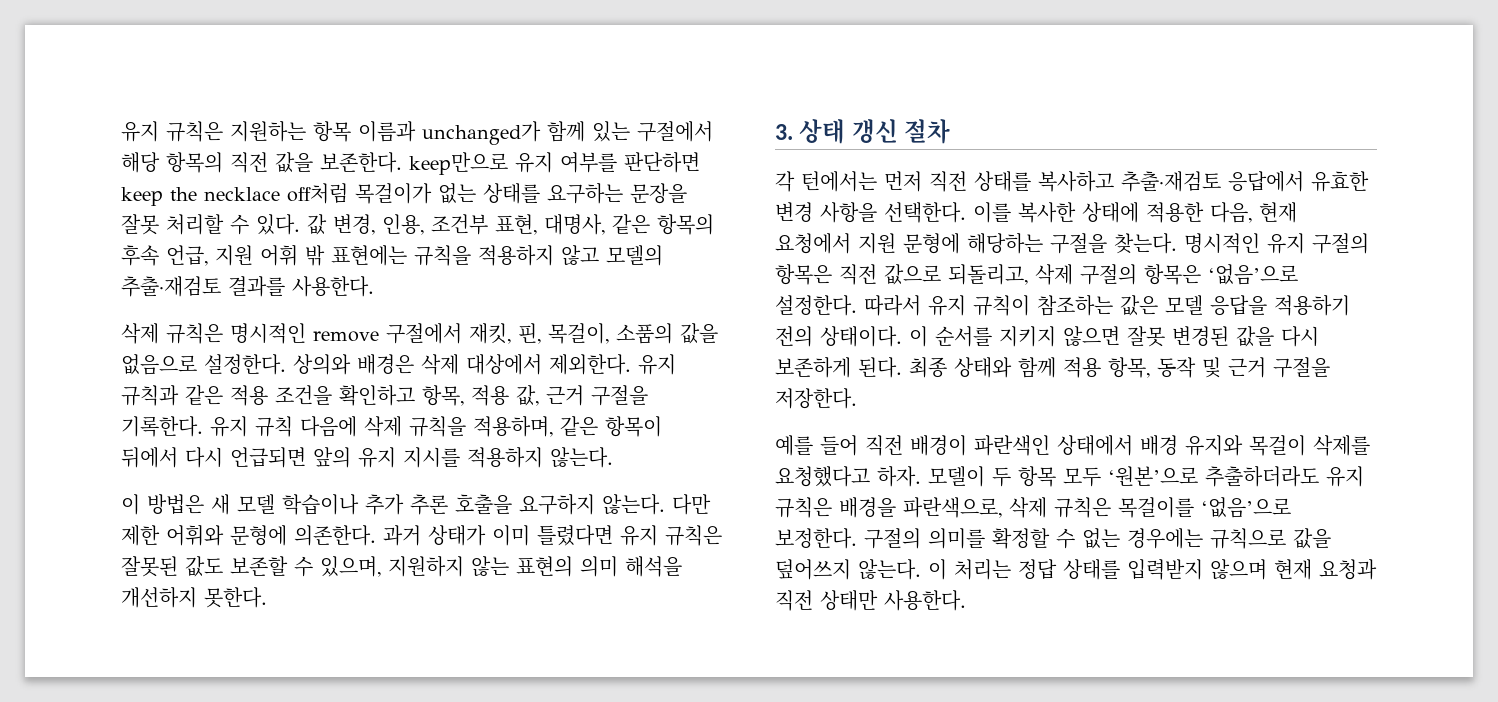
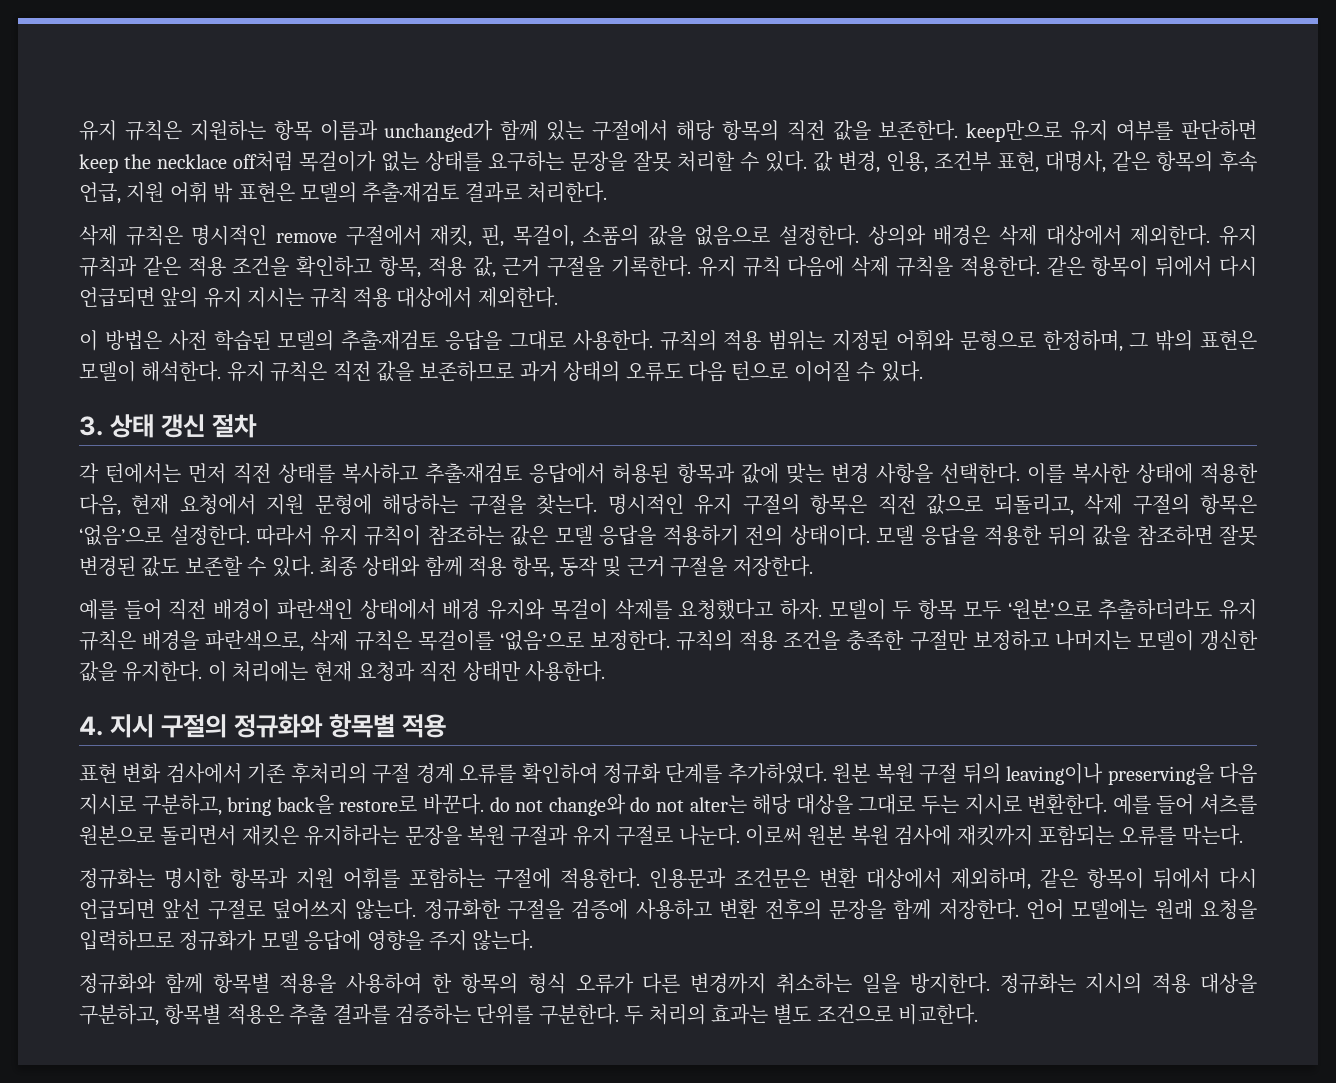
- 값 변경, 인용, 조건부 표현, 대명사, 같은 항목의 후속 언급, 지원 어휘 밖 표현에는 규칙을 적용하지 않고 모델의 추출·재검토 결과를 사용한다.
+ 값 변경, 인용, 조건부 표현, 대명사, 같은 항목의 후속 언급, 지원 어휘 밖 표현은 모델의 추출·재검토 결과로 처리한다.
- 유지 규칙 다음에 삭제 규칙을 적용하며, 같은 항목이 뒤에서 다시 언급되면 앞의 유지 지시를 적용하지 않는다.
- 이 방법은 새 모델 학습이나 추가 추론 호출을 요구하지 않는다. 다만 제한 어휘와 문형에 의존한다. 과거 상태가 이미 틀렸다면 유지 규칙은 잘못된 값도 보존할 수 있으며, 지원하지 않는 표현의 의미 해석을 개선하지 못한다.
+ 유지 규칙 다음에 삭제 규칙을 적용한다. 같은 항목이 뒤에서 다시 언급되면 앞의 유지 지시는 규칙 적용 대상에서 제외한다.
+ 이 방법은 사전 학습된 모델의 추출·재검토 응답을 그대로 사용한다. 규칙의 적용 범위는 지정된 어휘와 문형으로 한정하며, 그 밖의 표현은 모델이 해석한다. 유지 규칙은 직전 값을 보존하므로 과거 상태의 오류도 다음 턴으로 이어질 수 있다.
- 각 턴에서는 먼저 직전 상태를 복사하고 추출·재검토 응답에서 유효한 변경 사항을 선택한다.
+ 각 턴에서는 먼저 직전 상태를 복사하고 추출·재검토 응답에서 허용된 항목과 값에 맞는 변경 사항을 선택한다.
- 이 순서를 지키지 않으면 잘못 변경된 값을 다시 보존하게 된다.
+ 모델 응답을 적용한 뒤의 값을 참조하면 잘못 변경된 값도 보존할 수 있다.
- 구절의 의미를 확정할 수 없는 경우에는 규칙으로 값을 덮어쓰지 않는다. 이 처리는 정답 상태를 입력받지 않으며 현재 요청과 직전 상태만 사용한다.
+ 규칙의 적용 조건을 충족한 구절만 보정하고 나머지는 모델이 갱신한 값을 유지한다. 이 처리에는 현재 요청과 직전 상태만 사용한다.
+ 4. 지시 구절의 정규화와 항목별 적용
+ 표현 변화 검사에서 기존 후처리의 구절 경계 오류를 확인하여 정규화 단계를 추가하였다. 원본 복원 구절 뒤의 leaving이나 preserving을 다음 지시로 구분하고, bring back을 restore로 바꾼다. do not change와 do not alter는 해당 대상을 그대로 두는 지시로 변환한다. 예를 들어 셔츠를 원본으로 돌리면서 재킷은 유지하라는 문장을 복원 구절과 유지 구절로 나눈다. 이로써 원본 복원 검사에 재킷까지 포함되는 오류를 막는다.
+ 정규화는 명시한 항목과 지원 어휘를 포함하는 구절에 적용한다. 인용문과 조건문은 변환 대상에서 제외하며, 같은 항목이 뒤에서 다시 언급되면 앞선 구절로 덮어쓰지 않는다. 정규화한 구절을 검증에 사용하고 변환 전후의 문장을 함께 저장한다. 언어 모델에는 원래 요청을 입력하므로 정규화가 모델 응답에 영향을 주지 않는다.
+ 정규화와 함께 항목별 적용을 사용하여 한 항목의 형식 오류가 다른 변경까지 취소하는 일을 방지한다. 정규화는 지시의 적용 대상을 구분하고, 항목별 적용은 추출 결과를 검증하는 단위를 구분한다. 두 처리의 효과는 별도 조건으로 비교한다.

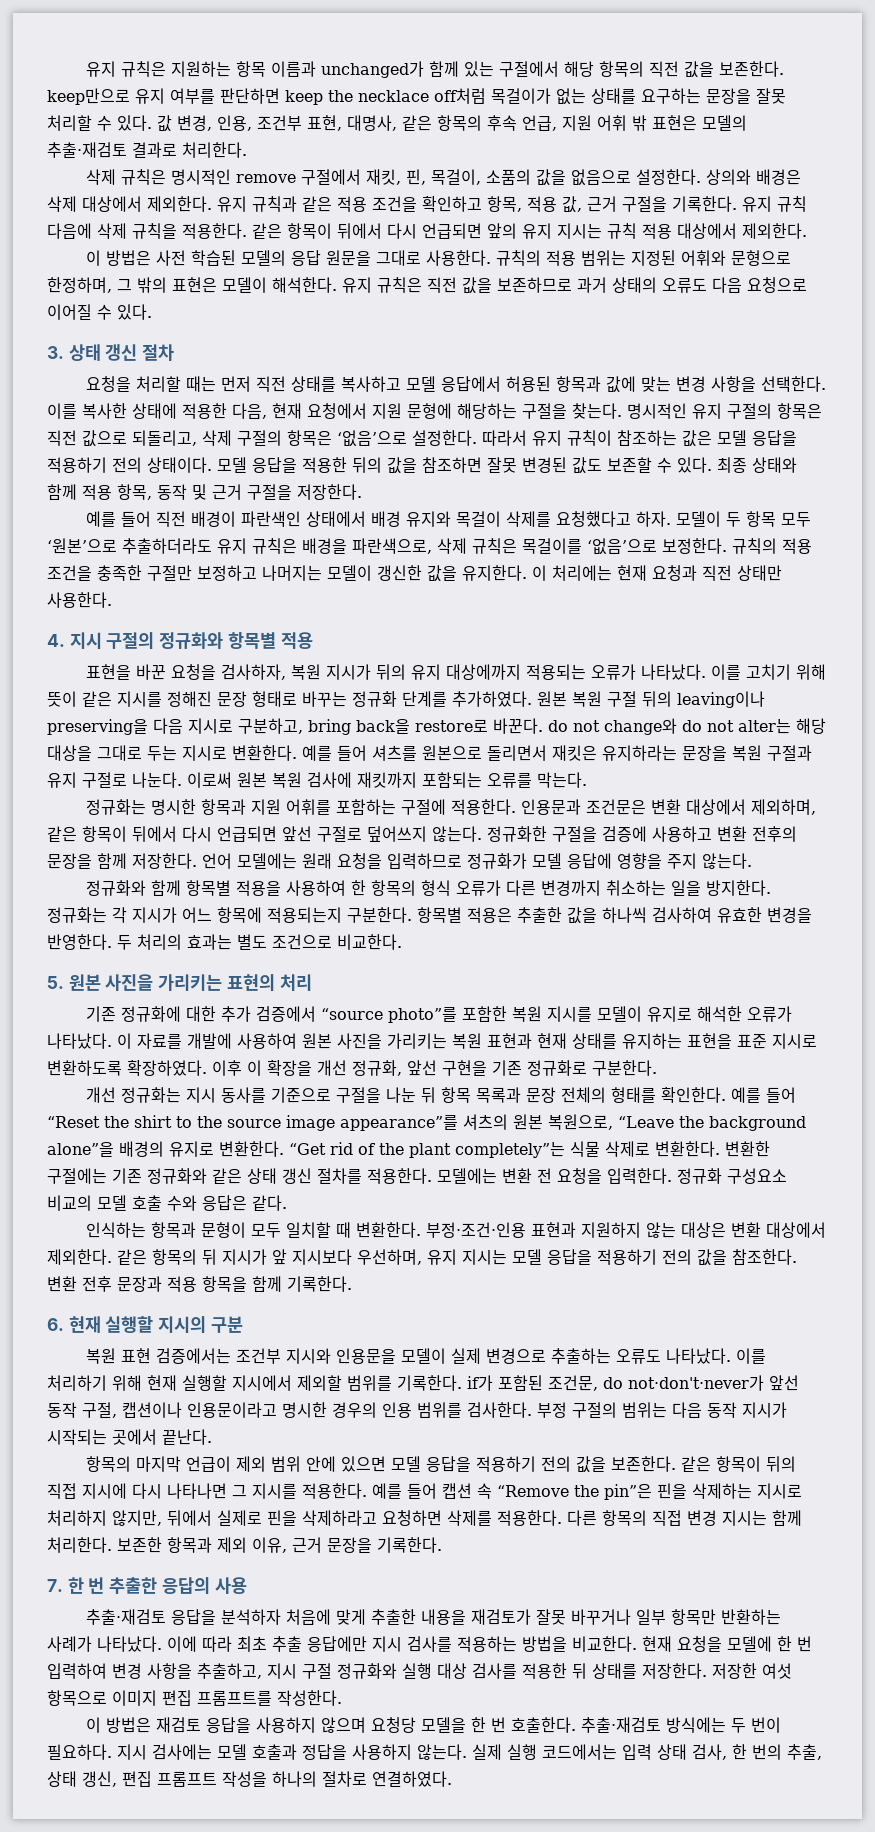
- 이 방법은 사전 학습된 모델의 추출·재검토 응답을 그대로 사용한다.
+ 이 방법은 사전 학습된 모델의 응답 원문을 그대로 사용한다.
- 유지 규칙은 직전 값을 보존하므로 과거 상태의 오류도 다음 턴으로 이어질 수 있다.
+ 유지 규칙은 직전 값을 보존하므로 과거 상태의 오류도 다음 요청으로 이어질 수 있다.
- 각 턴에서는 먼저 직전 상태를 복사하고 추출·재검토 응답에서 허용된 항목과 값에 맞는 변경 사항을 선택한다.
+ 요청을 처리할 때는 먼저 직전 상태를 복사하고 모델 응답에서 허용된 항목과 값에 맞는 변경 사항을 선택한다.
- 표현 변화 검사에서 기존 후처리의 구절 경계 오류를 확인하여 정규화 단계를 추가하였다.
+ 표현을 바꾼 요청을 검사하자, 복원 지시가 뒤의 유지 대상에까지 적용되는 오류가 나타났다. 이를 고치기 위해 뜻이 같은 지시를 정해진 문장 형태로 바꾸는 정규화 단계를 추가하였다.
- 정규화는 지시의 적용 대상을 구분하고, 항목별 적용은 추출 결과를 검증하는 단위를 구분한다.
+ 정규화는 각 지시가 어느 항목에 적용되는지 구분한다. 항목별 적용은 추출한 값을 하나씩 검사하여 유효한 변경을 반영한다.
+ 5. 원본 사진을 가리키는 표현의 처리
+ 기존 정규화에 대한 추가 검증에서 “source photo”를 포함한 복원 지시를 모델이 유지로 해석한 오류가 나타났다. 이 자료를 개발에 사용하여 원본 사진을 가리키는 복원 표현과 현재 상태를 유지하는 표현을 표준 지시로 변환하도록 확장하였다. 이후 이 확장을 개선 정규화, 앞선 구현을 기존 정규화로 구분한다.
+ 개선 정규화는 지시 동사를 기준으로 구절을 나눈 뒤 항목 목록과 문장 전체의 형태를 확인한다. 예를 들어 “Reset the shirt to the source image appearance”를 셔츠의 원본 복원으로, “Leave the background alone”을 배경의 유지로 변환한다. “Get rid of the plant completely”는 식물 삭제로 변환한다. 변환한 구절에는 기존 정규화와 같은 상태 갱신 절차를 적용한다. 모델에는 변환 전 요청을 입력한다. 정규화 구성요소 비교의 모델 호출 수와 응답은 같다.
+ 인식하는 항목과 문형이 모두 일치할 때 변환한다. 부정·조건·인용 표현과 지원하지 않는 대상은 변환 대상에서 제외한다. 같은 항목의 뒤 지시가 앞 지시보다 우선하며, 유지 지시는 모델 응답을 적용하기 전의 값을 참조한다. 변환 전후 문장과 적용 항목을 함께 기록한다.
+ 6. 현재 실행할 지시의 구분
+ 복원 표현 검증에서는 조건부 지시와 인용문을 모델이 실제 변경으로 추출하는 오류도 나타났다. 이를 처리하기 위해 현재 실행할 지시에서 제외할 범위를 기록한다. if가 포함된 조건문, do not·don't·never가 앞선 동작 구절, 캡션이나 인용문이라고 명시한 경우의 인용 범위를 검사한다. 부정 구절의 범위는 다음 동작 지시가 시작되는 곳에서 끝난다.
+ 항목의 마지막 언급이 제외 범위 안에 있으면 모델 응답을 적용하기 전의 값을 보존한다. 같은 항목이 뒤의 직접 지시에 다시 나타나면 그 지시를 적용한다. 예를 들어 캡션 속 “Remove the pin”은 핀을 삭제하는 지시로 처리하지 않지만, 뒤에서 실제로 핀을 삭제하라고 요청하면 삭제를 적용한다. 다른 항목의 직접 변경 지시는 함께 처리한다. 보존한 항목과 제외 이유, 근거 문장을 기록한다.
+ 7. 한 번 추출한 응답의 사용
+ 추출·재검토 응답을 분석하자 처음에 맞게 추출한 내용을 재검토가 잘못 바꾸거나 일부 항목만 반환하는 사례가 나타났다. 이에 따라 최초 추출 응답에만 지시 검사를 적용하는 방법을 비교한다. 현재 요청을 모델에 한 번 입력하여 변경 사항을 추출하고, 지시 구절 정규화와 실행 대상 검사를 적용한 뒤 상태를 저장한다. 저장한 여섯 항목으로 이미지 편집 프롬프트를 작성한다.
+ 이 방법은 재검토 응답을 사용하지 않으며 요청당 모델을 한 번 호출한다. 추출·재검토 방식에는 두 번이 필요하다. 지시 검사에는 모델 호출과 정답을 사용하지 않는다. 실제 실행 코드에서는 입력 상태 검사, 한 번의 추출, 상태 갱신, 편집 프롬프트 작성을 하나의 절차로 연결하였다.

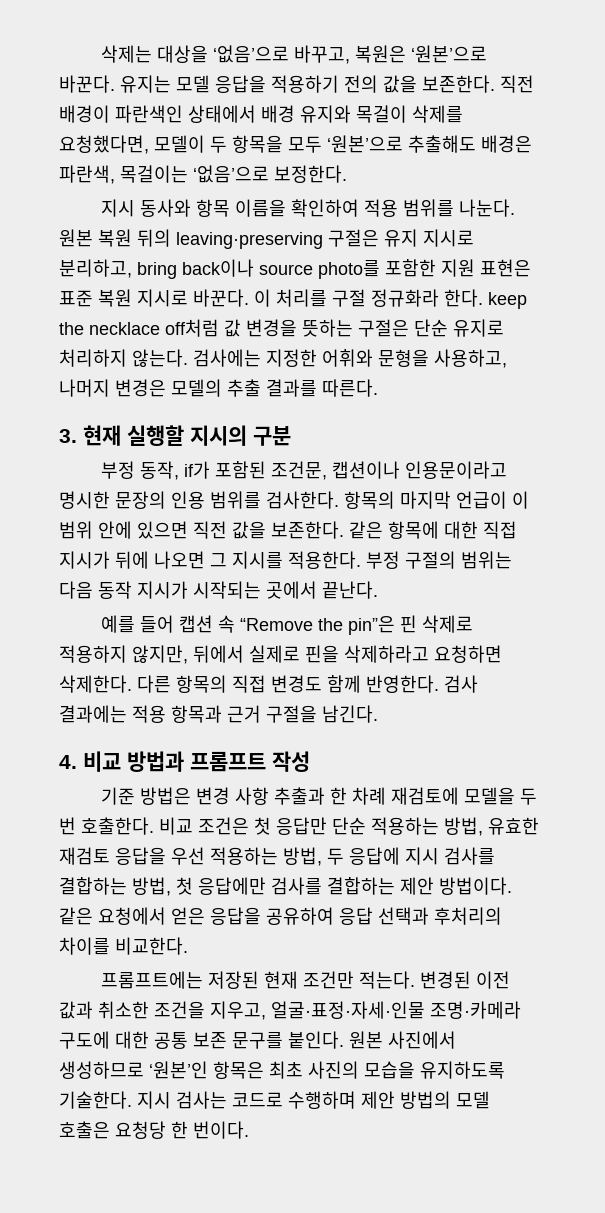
- 유지 규칙은 지원하는 항목 이름과 unchanged가 함께 있는 구절에서 해당 항목의 직전 값을 보존한다. keep만으로 유지 여부를 판단하면 keep the necklace off처럼 목걸이가 없는 상태를 요구하는 문장을 잘못 처리할 수 있다. 값 변경, 인용, 조건부 표현, 대명사, 같은 항목의 후속 언급, 지원 어휘 밖 표현은 모델의 추출·재검토 결과로 처리한다.
- 삭제 규칙은 명시적인 remove 구절에서 재킷, 핀, 목걸이, 소품의 값을 없음으로 설정한다. 상의와 배경은 삭제 대상에서 제외한다. 유지 규칙과 같은 적용 조건을 확인하고 항목, 적용 값, 근거 구절을 기록한다. 유지 규칙 다음에 삭제 규칙을 적용한다. 같은 항목이 뒤에서 다시 언급되면 앞의 유지 지시는 규칙 적용 대상에서 제외한다.
- 이 방법은 사전 학습된 모델의 응답 원문을 그대로 사용한다. 규칙의 적용 범위는 지정된 어휘와 문형으로 한정하며, 그 밖의 표현은 모델이 해석한다. 유지 규칙은 직전 값을 보존하므로 과거 상태의 오류도 다음 요청으로 이어질 수 있다.
- 3. 상태 갱신 절차
- 요청을 처리할 때는 먼저 직전 상태를 복사하고 모델 응답에서 허용된 항목과 값에 맞는 변경 사항을 선택한다. 이를 복사한 상태에 적용한 다음, 현재 요청에서 지원 문형에 해당하는 구절을 찾는다. 명시적인 유지 구절의 항목은 직전 값으로 되돌리고, 삭제 구절의 항목은 ‘없음’으로 설정한다. 따라서 유지 규칙이 참조하는 값은 모델 응답을 적용하기 전의 상태이다. 모델 응답을 적용한 뒤의 값을 참조하면 잘못 변경된 값도 보존할 수 있다. 최종 상태와 함께 적용 항목, 동작 및 근거 구절을 저장한다.
- 예를 들어 직전 배경이 파란색인 상태에서 배경 유지와 목걸이 삭제를 요청했다고 하자. 모델이 두 항목 모두 ‘원본’으로 추출하더라도 유지 규칙은 배경을 파란색으로, 삭제 규칙은 목걸이를 ‘없음’으로 보정한다. 규칙의 적용 조건을 충족한 구절만 보정하고 나머지는 모델이 갱신한 값을 유지한다. 이 처리에는 현재 요청과 직전 상태만 사용한다.
- 4. 지시 구절의 정규화와 항목별 적용
- 표현을 바꾼 요청을 검사하자, 복원 지시가 뒤의 유지 대상에까지 적용되는 오류가 나타났다. 이를 고치기 위해 뜻이 같은 지시를 정해진 문장 형태로 바꾸는 정규화 단계를 추가하였다. 원본 복원 구절 뒤의 leaving이나 preserving을 다음 지시로 구분하고, bring back을 restore로 바꾼다. do not change와 do not alter는 해당 대상을 그대로 두는 지시로 변환한다. 예를 들어 셔츠를 원본으로 돌리면서 재킷은 유지하라는 문장을 복원 구절과 유지 구절로 나눈다. 이로써 원본 복원 검사에 재킷까지 포함되는 오류를 막는다.
- 정규화는 명시한 항목과 지원 어휘를 포함하는 구절에 적용한다. 인용문과 조건문은 변환 대상에서 제외하며, 같은 항목이 뒤에서 다시 언급되면 앞선 구절로 덮어쓰지 않는다. 정규화한 구절을 검증에 사용하고 변환 전후의 문장을 함께 저장한다. 언어 모델에는 원래 요청을 입력하므로 정규화가 모델 응답에 영향을 주지 않는다.
- 정규화와 함께 항목별 적용을 사용하여 한 항목의 형식 오류가 다른 변경까지 취소하는 일을 방지한다. 정규화는 각 지시가 어느 항목에 적용되는지 구분한다. 항목별 적용은 추출한 값을 하나씩 검사하여 유효한 변경을 반영한다. 두 처리의 효과는 별도 조건으로 비교한다.
- 5. 원본 사진을 가리키는 표현의 처리
- 기존 정규화에 대한 추가 검증에서 “source photo”를 포함한 복원 지시를 모델이 유지로 해석한 오류가 나타났다. 이 자료를 개발에 사용하여 원본 사진을 가리키는 복원 표현과 현재 상태를 유지하는 표현을 표준 지시로 변환하도록 확장하였다. 이후 이 확장을 개선 정규화, 앞선 구현을 기존 정규화로 구분한다.
- 개선 정규화는 지시 동사를 기준으로 구절을 나눈 뒤 항목 목록과 문장 전체의 형태를 확인한다. 예를 들어 “Reset the shirt to the source image appearance”를 셔츠의 원본 복원으로, “Leave the background alone”을 배경의 유지로 변환한다. “Get rid of the plant completely”는 식물 삭제로 변환한다. 변환한 구절에는 기존 정규화와 같은 상태 갱신 절차를 적용한다. 모델에는 변환 전 요청을 입력한다. 정규화 구성요소 비교의 모델 호출 수와 응답은 같다.
- 인식하는 항목과 문형이 모두 일치할 때 변환한다. 부정·조건·인용 표현과 지원하지 않는 대상은 변환 대상에서 제외한다. 같은 항목의 뒤 지시가 앞 지시보다 우선하며, 유지 지시는 모델 응답을 적용하기 전의 값을 참조한다. 변환 전후 문장과 적용 항목을 함께 기록한다.
- 6. 현재 실행할 지시의 구분
- 복원 표현 검증에서는 조건부 지시와 인용문을 모델이 실제 변경으로 추출하는 오류도 나타났다. 이를 처리하기 위해 현재 실행할 지시에서 제외할 범위를 기록한다. if가 포함된 조건문, do not·don't·never가 앞선 동작 구절, 캡션이나 인용문이라고 명시한 경우의 인용 범위를 검사한다.
+ 삭제는 대상을 ‘없음’으로 바꾸고, 복원은 ‘원본’으로 바꾼다. 유지는 모델 응답을 적용하기 전의 값을 보존한다. 직전 배경이 파란색인 상태에서 배경 유지와 목걸이 삭제를 요청했다면, 모델이 두 항목을 모두 ‘원본’으로 추출해도 배경은 파란색, 목걸이는 ‘없음’으로 보정한다.
+ 지시 동사와 항목 이름을 확인하여 적용 범위를 나눈다. 원본 복원 뒤의 leaving·preserving 구절은 유지 지시로 분리하고, bring back이나 source photo를 포함한 지원 표현은 표준 복원 지시로 바꾼다. 이 처리를 구절 정규화라 한다. keep the necklace off처럼 값 변경을 뜻하는 구절은 단순 유지로 처리하지 않는다. 검사에는 지정한 어휘와 문형을 사용하고, 나머지 변경은 모델의 추출 결과를 따른다.
+ 3. 현재 실행할 지시의 구분
+ 부정 동작, if가 포함된 조건문, 캡션이나 인용문이라고 명시한 문장의 인용 범위를 검사한다.
+ 항목의 마지막 언급이 이 범위 안에 있으면 직전 값을 보존한다. 같은 항목에 대한 직접 지시가 뒤에 나오면 그 지시를 적용한다.
- 항목의 마지막 언급이 제외 범위 안에 있으면 모델 응답을 적용하기 전의 값을 보존한다. 같은 항목이 뒤의 직접 지시에 다시 나타나면 그 지시를 적용한다. 예를 들어 캡션 속 “Remove the pin”은 핀을 삭제하는 지시로 처리하지 않지만, 뒤에서 실제로 핀을 삭제하라고 요청하면 삭제를 적용한다.
+ 예를 들어 캡션 속 “Remove the pin”은 핀 삭제로 적용하지 않지만, 뒤에서 실제로 핀을 삭제하라고 요청하면 삭제한다.
- 다른 항목의 직접 변경 지시는 함께 처리한다. 보존한 항목과 제외 이유, 근거 문장을 기록한다.
- 7. 한 번 추출한 응답의 사용
- 추출·재검토 응답을 분석하자 처음에 맞게 추출한 내용을 재검토가 잘못 바꾸거나 일부 항목만 반환하는 사례가 나타났다. 이에 따라 최초 추출 응답에만 지시 검사를 적용하는 방법을 비교한다. 현재 요청을 모델에 한 번 입력하여 변경 사항을 추출하고, 지시 구절 정규화와 실행 대상 검사를 적용한 뒤 상태를 저장한다. 저장한 여섯 항목으로 이미지 편집 프롬프트를 작성한다.
- 이 방법은 재검토 응답을 사용하지 않으며 요청당 모델을 한 번 호출한다. 추출·재검토 방식에는 두 번이 필요하다. 지시 검사에는 모델 호출과 정답을 사용하지 않는다. 실제 실행 코드에서는 입력 상태 검사, 한 번의 추출, 상태 갱신, 편집 프롬프트 작성을 하나의 절차로 연결하였다.
+ 다른 항목의 직접 변경도 함께 반영한다. 검사 결과에는 적용 항목과 근거 구절을 남긴다.
+ 4. 비교 방법과 프롬프트 작성
+ 기준 방법은 변경 사항 추출과 한 차례 재검토에 모델을 두 번 호출한다. 비교 조건은 첫 응답만 단순 적용하는 방법, 유효한 재검토 응답을 우선 적용하는 방법, 두 응답에 지시 검사를 결합하는 방법, 첫 응답에만 검사를 결합하는 제안 방법이다. 같은 요청에서 얻은 응답을 공유하여 응답 선택과 후처리의 차이를 비교한다.
+ 프롬프트에는 저장된 현재 조건만 적는다. 변경된 이전 값과 취소한 조건을 지우고, 얼굴·표정·자세·인물 조명·카메라 구도에 대한 공통 보존 문구를 붙인다. 원본 사진에서 생성하므로 ‘원본’인 항목은 최초 사진의 모습을 유지하도록 기술한다. 지시 검사는 코드로 수행하며 제안 방법의 모델 호출은 요청당 한 번이다.

